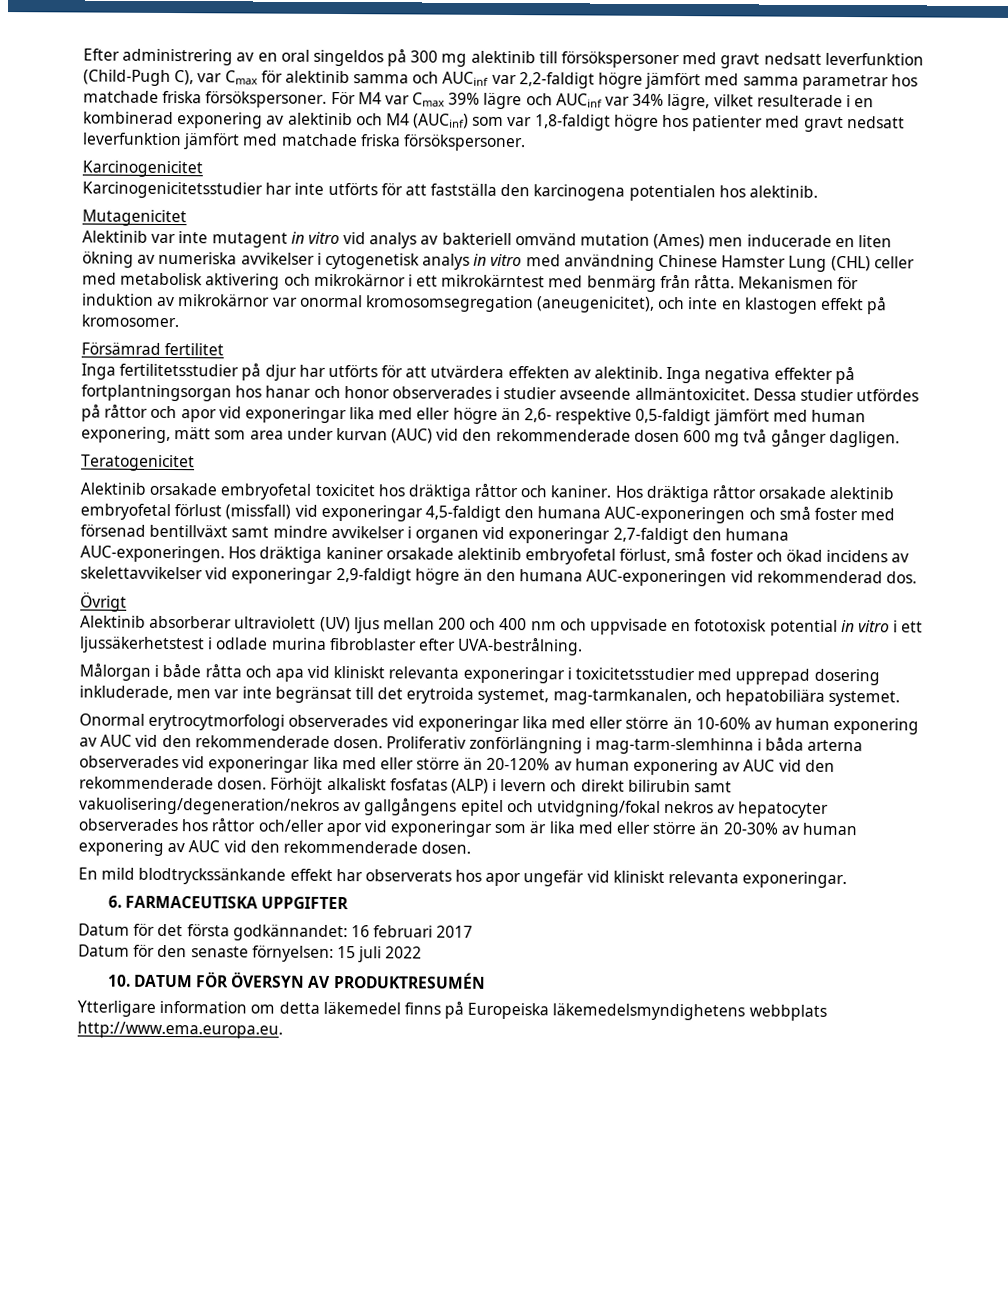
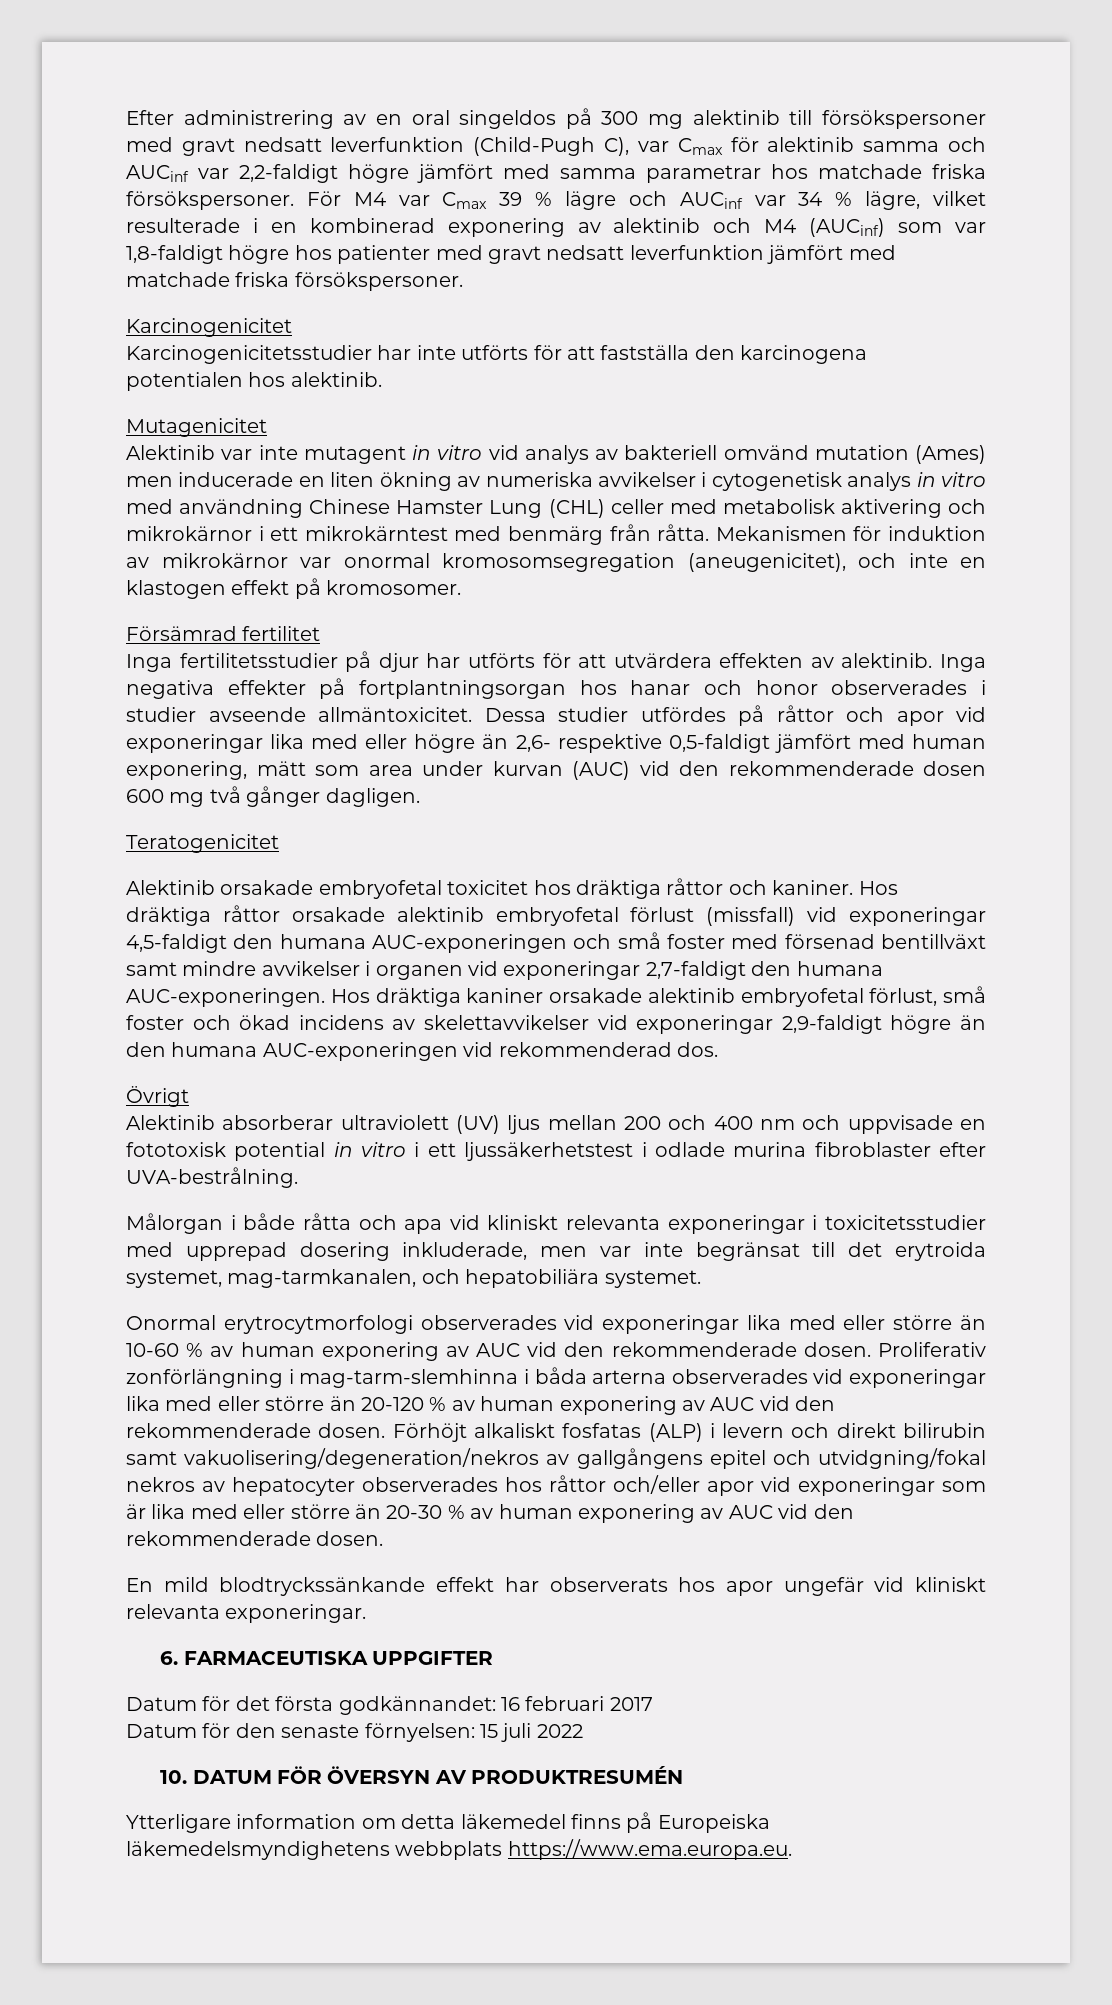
- För M4 var Cmax 39% lägre och AUCinf var 34% lägre, vilket resulterade i en kombinerad exponering av alektinib och M4 (AUCinf) som var 1,8-faldigt högre hos patienter med gravt nedsatt leverfunktion jämfört med matchade friska försökspersoner.
+ För M4 var Cmax 39 % lägre och AUCinf var 34 % lägre, vilket resulterade i en kombinerad exponering av alektinib och M4 (AUCinf) som var 1,8-faldigt högre hos patienter med gravt nedsatt leverfunktion jämfört med matchade friska försökspersoner.
- Onormal erytrocytmorfologi observerades vid exponeringar lika med eller större än 10-60% av human exponering av AUC vid den rekommenderade dosen.
+ Onormal erytrocytmorfologi observerades vid exponeringar lika med eller större än 10-60 % av human exponering av AUC vid den rekommenderade dosen.
- Proliferativ zonförlängning i mag-tarm-slemhinna i båda arterna observerades vid exponeringar lika med eller större än 20-120% av human exponering av AUC vid den rekommenderade dosen.
+ Proliferativ zonförlängning i mag-tarm-slemhinna i båda arterna observerades vid exponeringar lika med eller större än 20-120 % av human exponering av AUC vid den rekommenderade dosen.
- Förhöjt alkaliskt fosfatas (ALP) i levern och direkt bilirubin samt vakuolisering/degeneration/nekros av gallgångens epitel och utvidgning/fokal nekros av hepatocyter observerades hos råttor och/eller apor vid exponeringar som är lika med eller större än 20-30% av human exponering av AUC vid den rekommenderade dosen.
+ Förhöjt alkaliskt fosfatas (ALP) i levern och direkt bilirubin samt vakuolisering/degeneration/nekros av gallgångens epitel och utvidgning/fokal nekros av hepatocyter observerades hos råttor och/eller apor vid exponeringar som är lika med eller större än 20-30 % av human exponering av AUC vid den rekommenderade dosen.
- Ytterligare information om detta läkemedel finns på Europeiska läkemedelsmyndighetens webbplats http://www.ema.europa.eu.
+ Ytterligare information om detta läkemedel finns på Europeiska läkemedelsmyndighetens webbplats https://www.ema.europa.eu.

